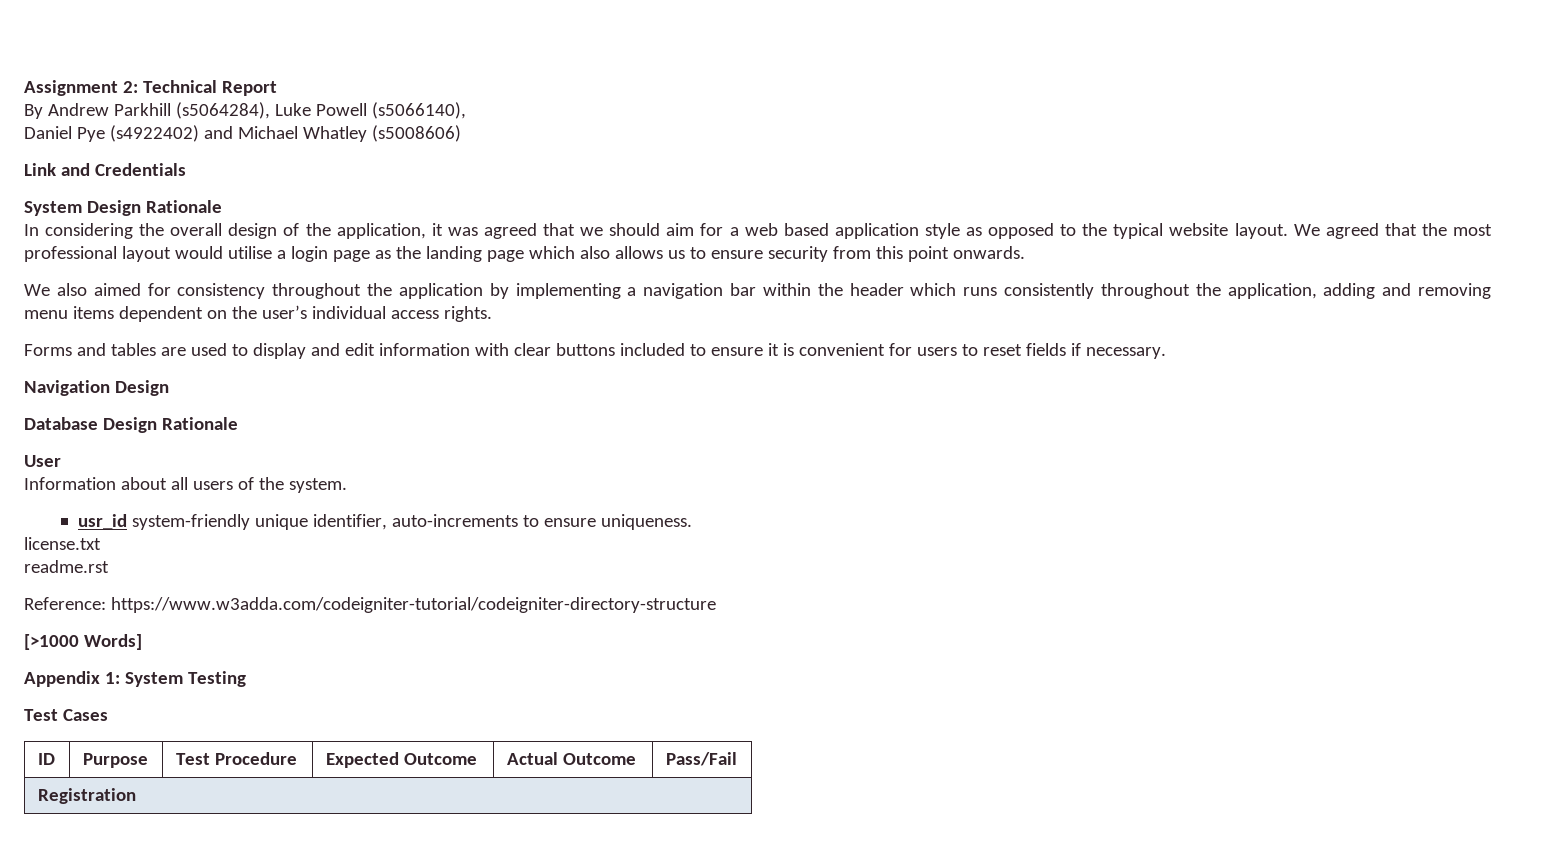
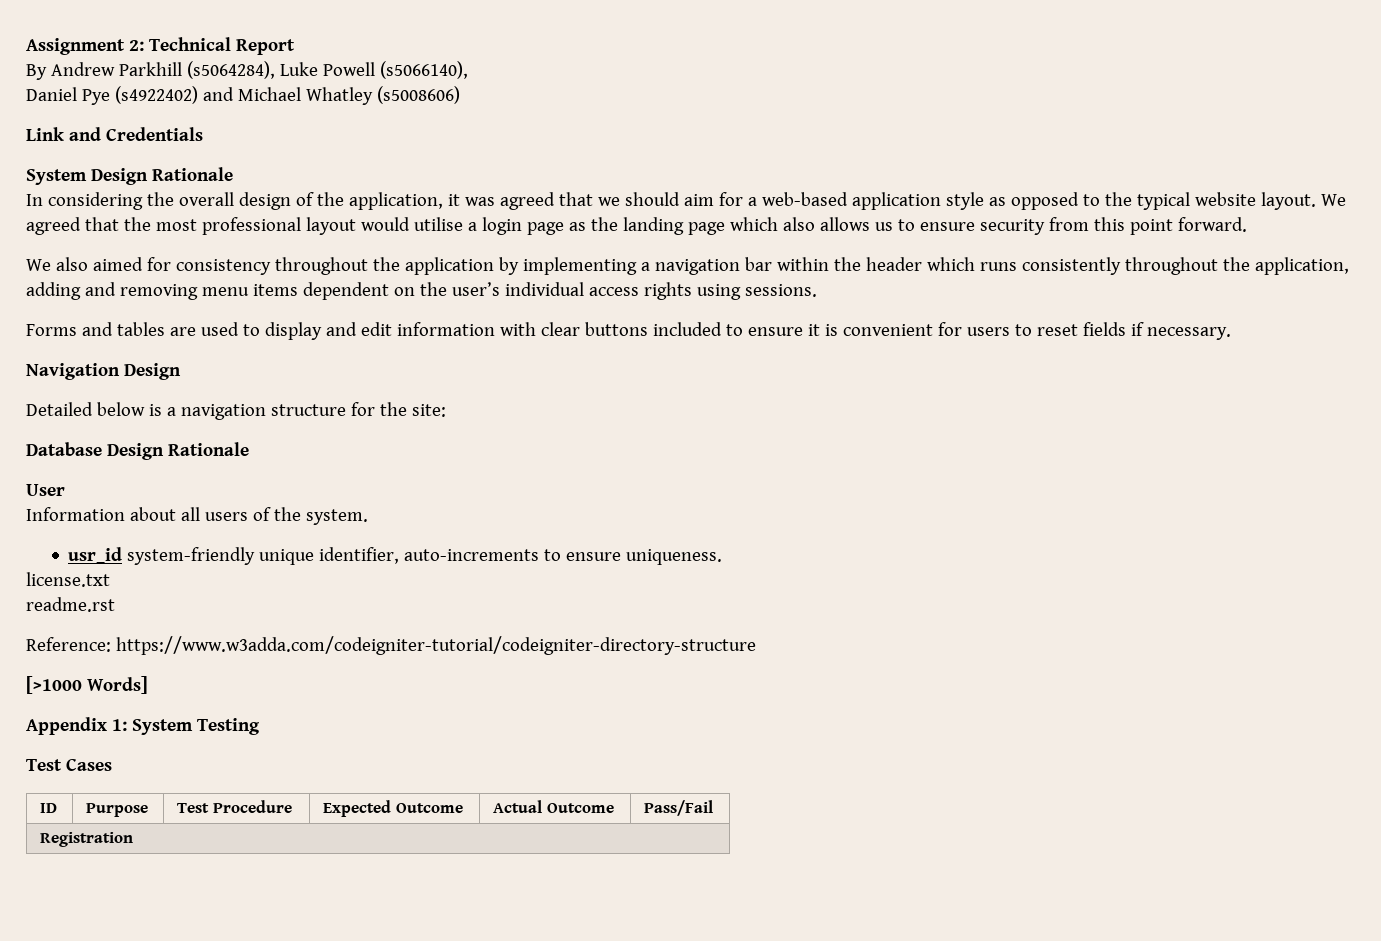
- In considering the overall design of the application, it was agreed that we should aim for a web based application style as opposed to the typical website layout.
+ In considering the overall design of the application, it was agreed that we should aim for a web-based application style as opposed to the typical website layout.
- We agreed that the most professional layout would utilise a login page as the landing page which also allows us to ensure security from this point onwards.
+ We agreed that the most professional layout would utilise a login page as the landing page which also allows us to ensure security from this point forward.
- We also aimed for consistency throughout the application by implementing a navigation bar within the header which runs consistently throughout the application, adding and removing menu items dependent on the user’s individual access rights.
+ We also aimed for consistency throughout the application by implementing a navigation bar within the header which runs consistently throughout the application, adding and removing menu items dependent on the user’s individual access rights using sessions.
+ Detailed below is a navigation structure for the site:

